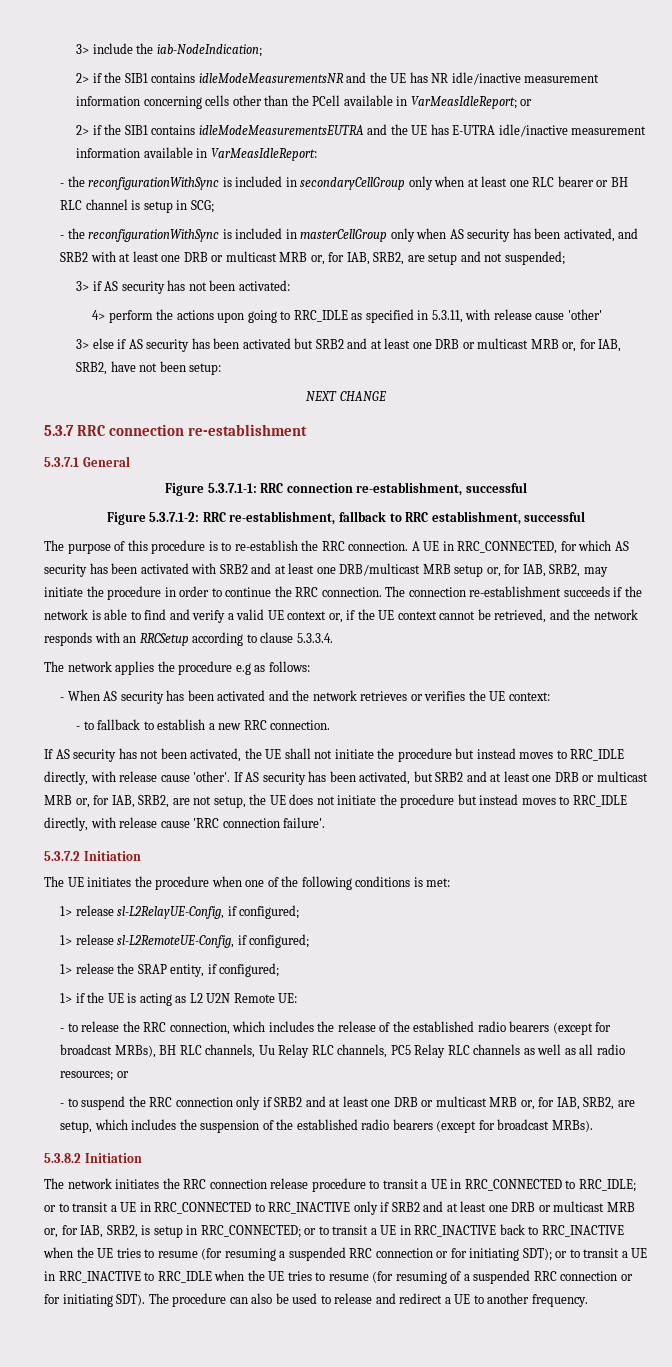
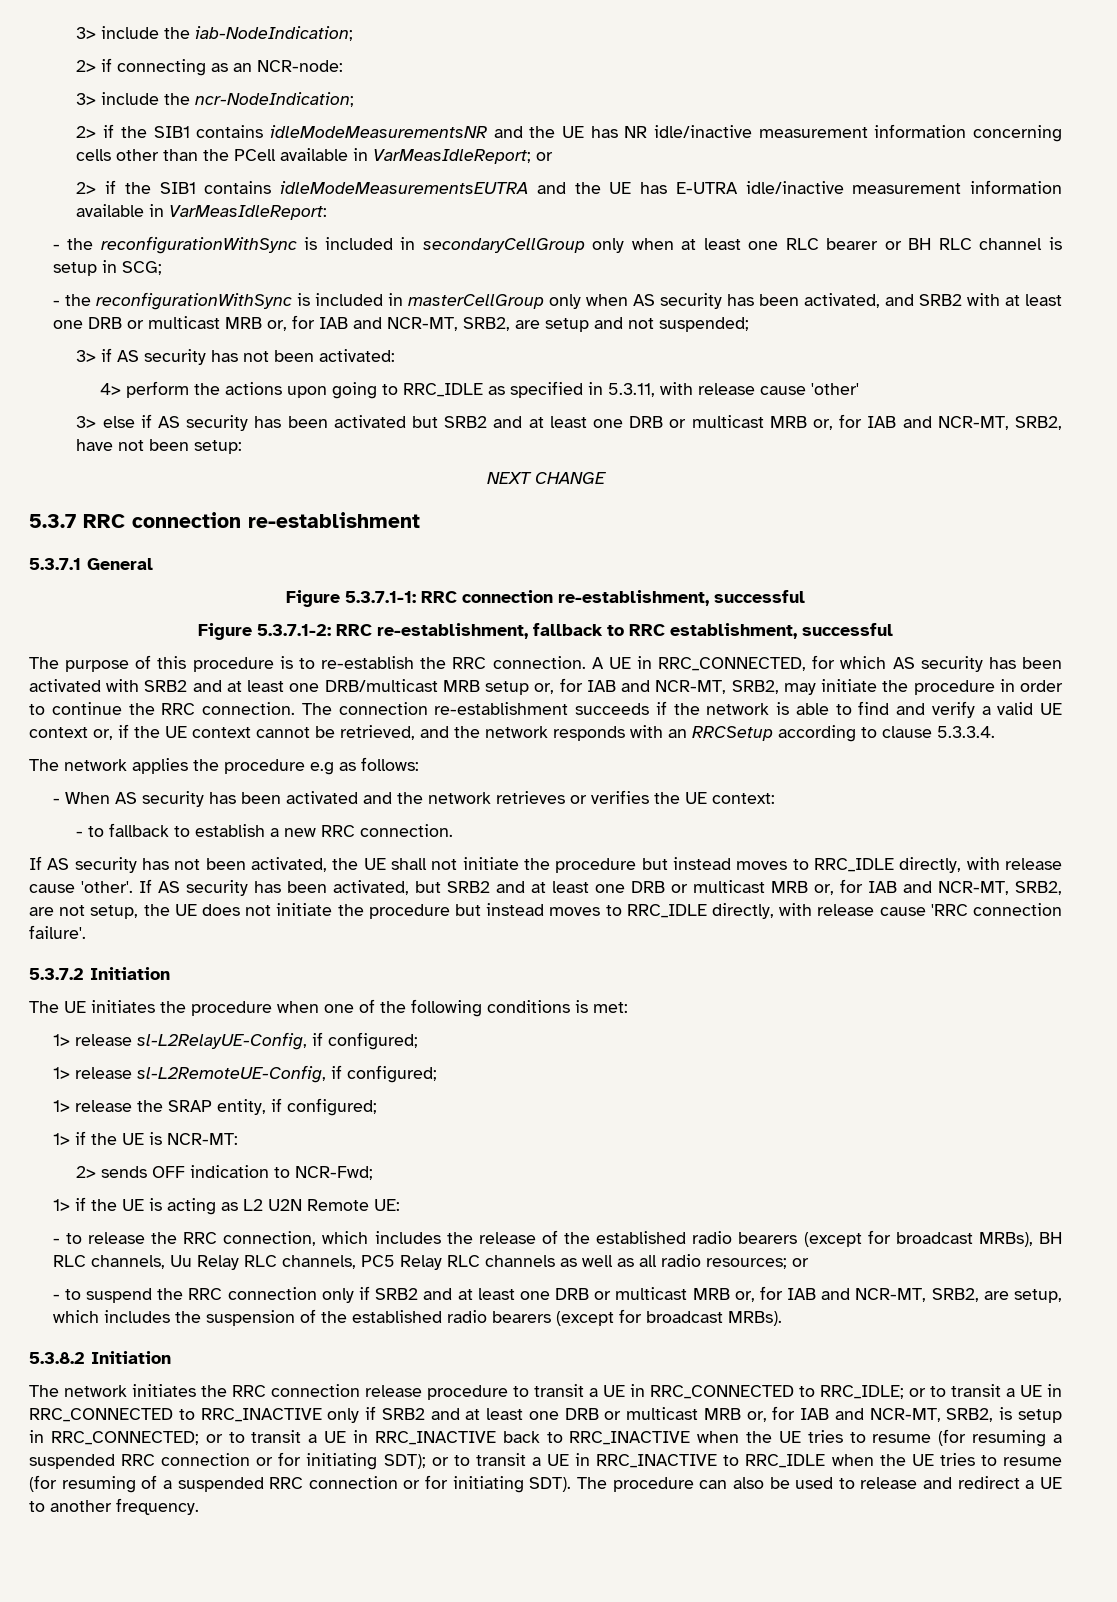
+ 2> if connecting as an NCR-node:
+ 3> include the ncr-NodeIndication;
- - the reconfigurationWithSync is included in masterCellGroup only when AS security has been activated, and SRB2 with at least one DRB or multicast MRB or, for IAB, SRB2, are setup and not suspended;
+ - the reconfigurationWithSync is included in masterCellGroup only when AS security has been activated, and SRB2 with at least one DRB or multicast MRB or, for IAB and NCR-MT, SRB2, are setup and not suspended;
- 3> else if AS security has been activated but SRB2 and at least one DRB or multicast MRB or, for IAB, SRB2, have not been setup:
+ 3> else if AS security has been activated but SRB2 and at least one DRB or multicast MRB or, for IAB and NCR-MT, SRB2, have not been setup:
- A UE in RRC_CONNECTED, for which AS security has been activated with SRB2 and at least one DRB/multicast MRB setup or, for IAB, SRB2, may initiate the procedure in order to continue the RRC connection.
+ A UE in RRC_CONNECTED, for which AS security has been activated with SRB2 and at least one DRB/multicast MRB setup or, for IAB and NCR-MT, SRB2, may initiate the procedure in order to continue the RRC connection.
- If AS security has been activated, but SRB2 and at least one DRB or multicast MRB or, for IAB, SRB2, are not setup, the UE does not initiate the procedure but instead moves to RRC_IDLE directly, with release cause 'RRC connection failure'.
+ If AS security has been activated, but SRB2 and at least one DRB or multicast MRB or, for IAB and NCR-MT, SRB2, are not setup, the UE does not initiate the procedure but instead moves to RRC_IDLE directly, with release cause 'RRC connection failure'.
+ 1> if the UE is NCR-MT:
+ 2> sends OFF indication to NCR-Fwd;
- - to suspend the RRC connection only if SRB2 and at least one DRB or multicast MRB or, for IAB, SRB2, are setup, which includes the suspension of the established radio bearers (except for broadcast MRBs).
+ - to suspend the RRC connection only if SRB2 and at least one DRB or multicast MRB or, for IAB and NCR-MT, SRB2, are setup, which includes the suspension of the established radio bearers (except for broadcast MRBs).
- or to transit a UE in RRC_CONNECTED to RRC_INACTIVE only if SRB2 and at least one DRB or multicast MRB or, for IAB, SRB2, is setup in RRC_CONNECTED;
+ or to transit a UE in RRC_CONNECTED to RRC_INACTIVE only if SRB2 and at least one DRB or multicast MRB or, for IAB and NCR-MT, SRB2, is setup in RRC_CONNECTED;

